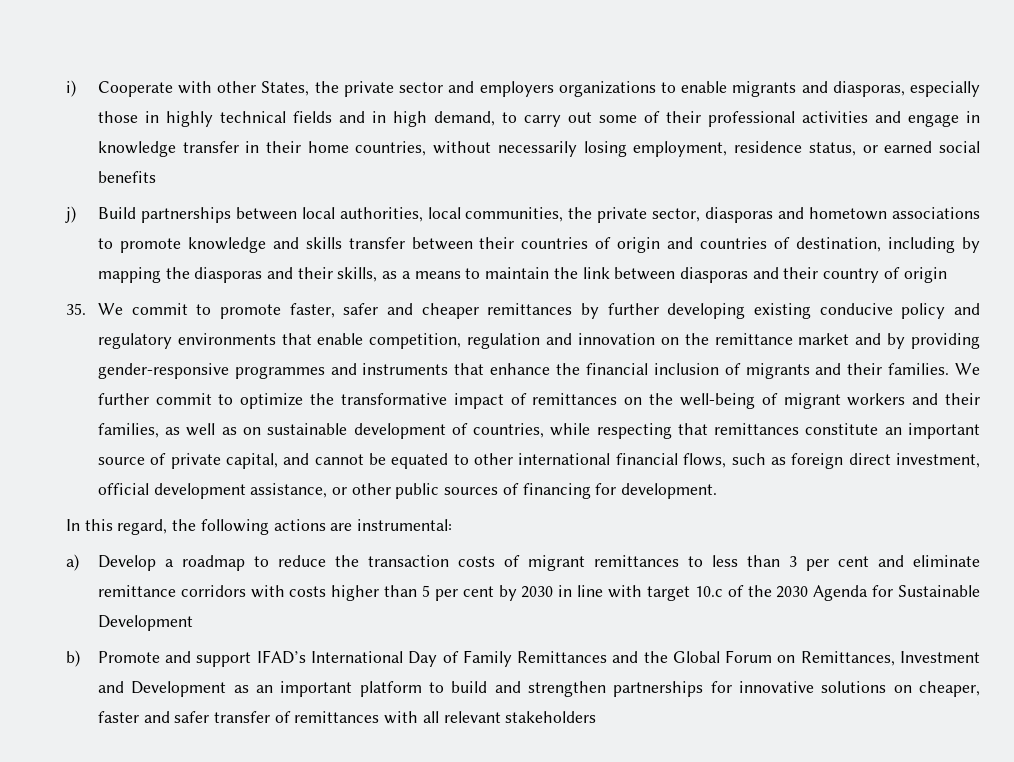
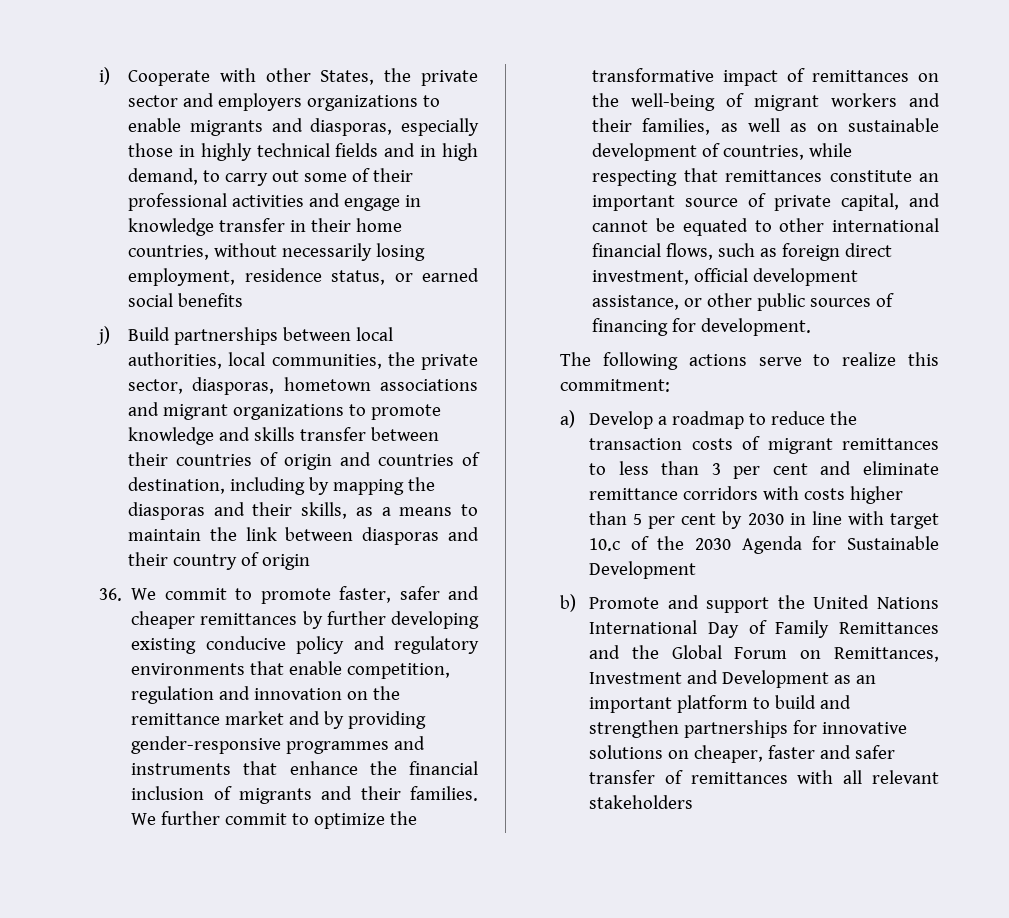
- j) Build partnerships between local authorities, local communities, the private sector, diasporas and hometown associations to promote knowledge and skills transfer between their countries of origin and countries of destination, including by mapping the diasporas and their skills, as a means to maintain the link between diasporas and their country of origin
+ j) Build partnerships between local authorities, local communities, the private sector, diasporas, hometown associations and migrant organizations to promote knowledge and skills transfer between their countries of origin and countries of destination, including by mapping the diasporas and their skills, as a means to maintain the link between diasporas and their country of origin
- 35. We commit to promote faster, safer and cheaper remittances by further developing existing conducive policy and regulatory environments that enable competition, regulation and innovation on the remittance market and by providing gender-responsive programmes and instruments that enhance the financial inclusion of migrants and their families.
+ 36. We commit to promote faster, safer and cheaper remittances by further developing existing conducive policy and regulatory environments that enable competition, regulation and innovation on the remittance market and by providing gender-responsive programmes and instruments that enhance the financial inclusion of migrants and their families.
- In this regard, the following actions are instrumental:
+ The following actions serve to realize this commitment:
- b) Promote and support IFAD’s International Day of Family Remittances and the Global Forum on Remittances, Investment and Development as an important platform to build and strengthen partnerships for innovative solutions on cheaper, faster and safer transfer of remittances with all relevant stakeholders
+ b) Promote and support the United Nations International Day of Family Remittances and the Global Forum on Remittances, Investment and Development as an important platform to build and strengthen partnerships for innovative solutions on cheaper, faster and safer transfer of remittances with all relevant stakeholders

